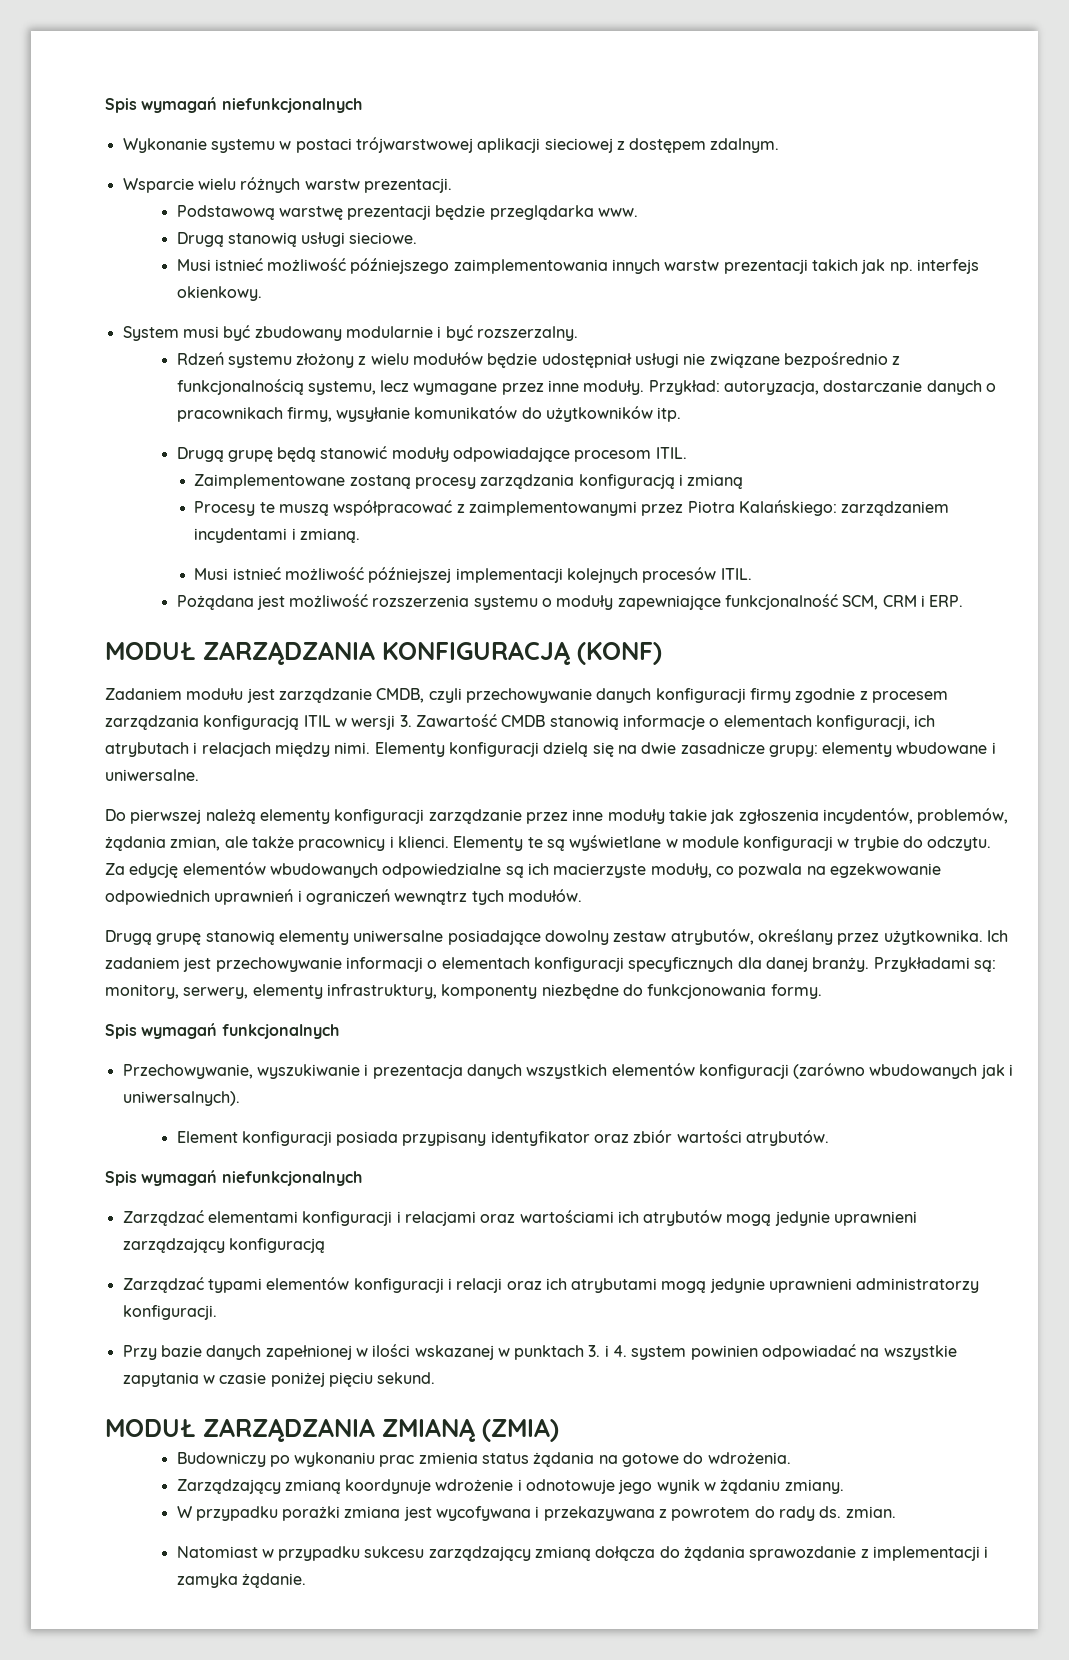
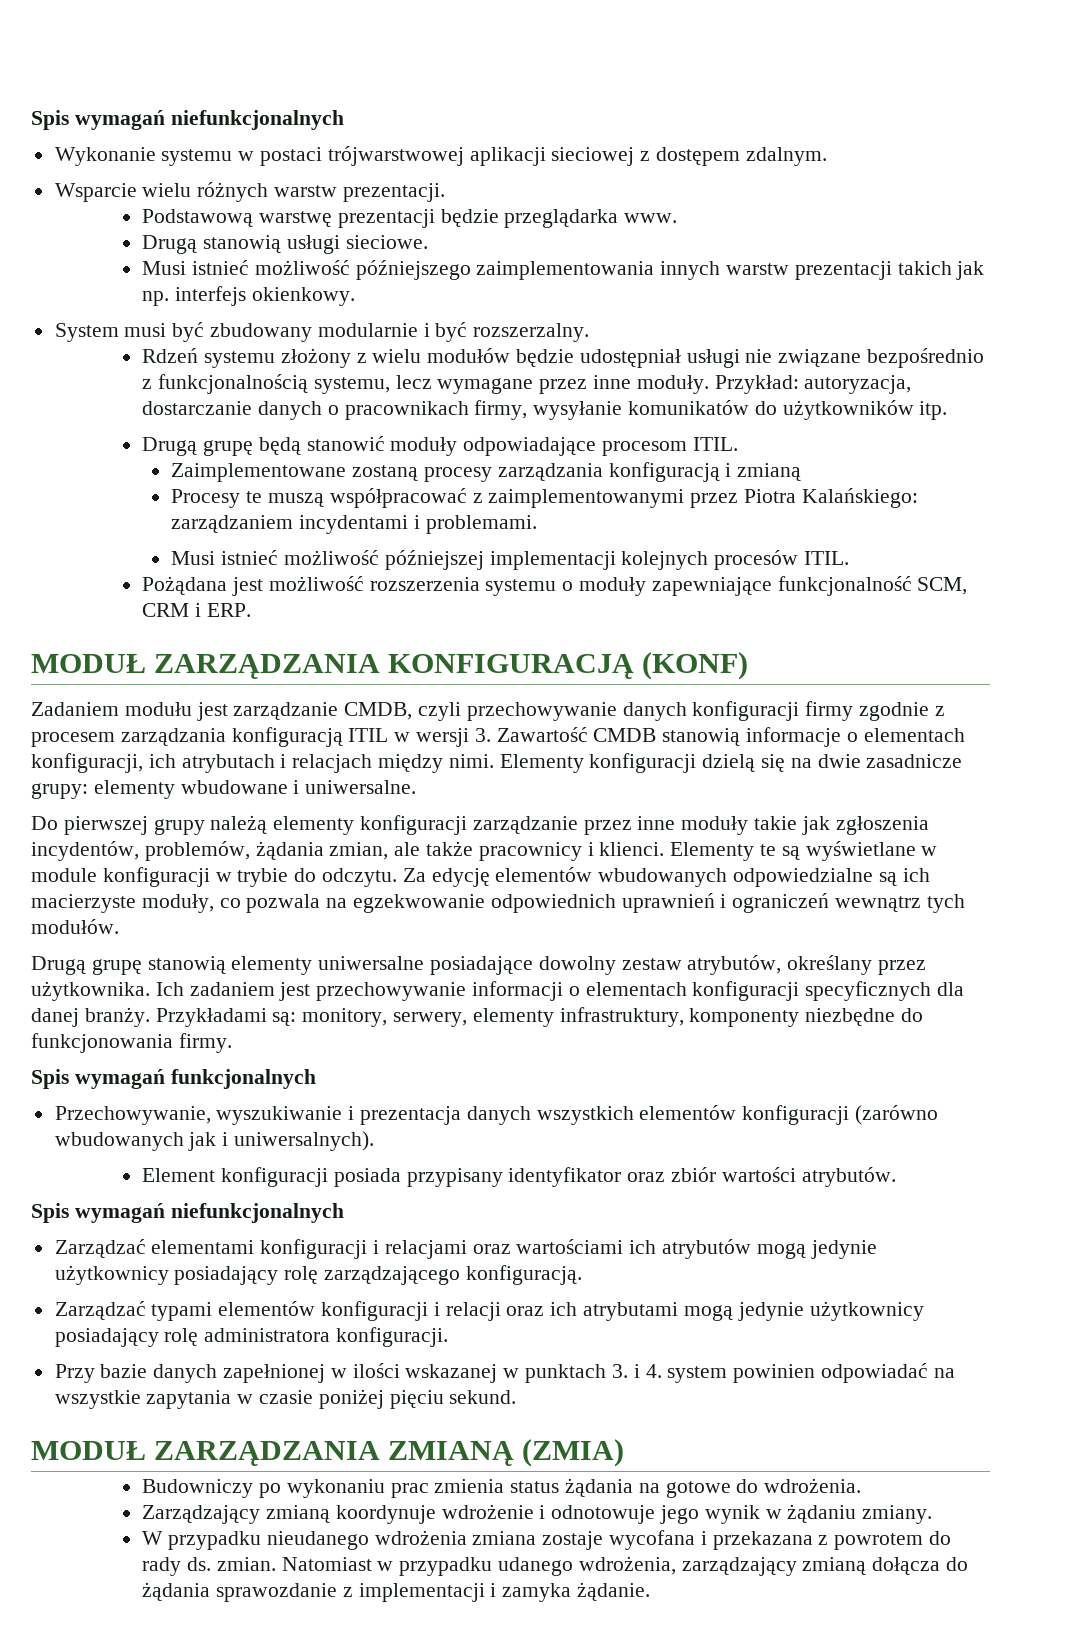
- Procesy te muszą współpracować z zaimplementowanymi przez Piotra Kalańskiego: zarządzaniem incydentami i zmianą.
+ Procesy te muszą współpracować z zaimplementowanymi przez Piotra Kalańskiego: zarządzaniem incydentami i problemami.
- Do pierwszej należą elementy konfiguracji zarządzanie przez inne moduły takie jak zgłoszenia incydentów, problemów, żądania zmian, ale także pracownicy i klienci.
+ Do pierwszej grupy należą elementy konfiguracji zarządzanie przez inne moduły takie jak zgłoszenia incydentów, problemów, żądania zmian, ale także pracownicy i klienci.
- Przykładami są: monitory, serwery, elementy infrastruktury, komponenty niezbędne do funkcjonowania formy.
+ Przykładami są: monitory, serwery, elementy infrastruktury, komponenty niezbędne do funkcjonowania firmy.
- Zarządzać elementami konfiguracji i relacjami oraz wartościami ich atrybutów mogą jedynie uprawnieni zarządzający konfiguracją
+ Zarządzać elementami konfiguracji i relacjami oraz wartościami ich atrybutów mogą jedynie użytkownicy posiadający rolę zarządzającego konfiguracją.
- Zarządzać typami elementów konfiguracji i relacji oraz ich atrybutami mogą jedynie uprawnieni administratorzy konfiguracji.
+ Zarządzać typami elementów konfiguracji i relacji oraz ich atrybutami mogą jedynie użytkownicy posiadający rolę administratora konfiguracji.
- W przypadku porażki zmiana jest wycofywana i przekazywana z powrotem do rady ds. zmian.
- Natomiast w przypadku sukcesu zarządzający zmianą dołącza do żądania sprawozdanie z implementacji i zamyka żądanie.
+ W przypadku nieudanego wdrożenia zmiana zostaje wycofana i przekazana z powrotem do rady ds. zmian. Natomiast w przypadku udanego wdrożenia, zarządzający zmianą dołącza do żądania sprawozdanie z implementacji i zamyka żądanie.

